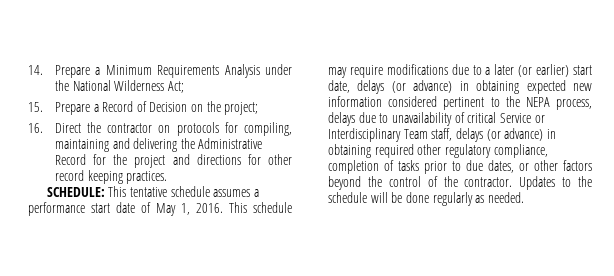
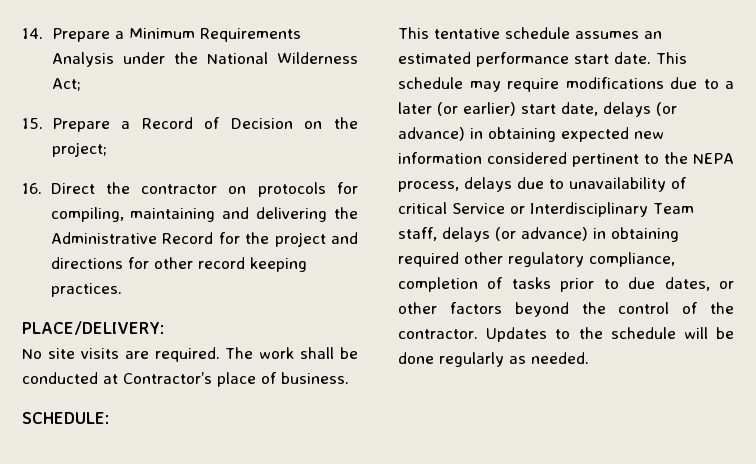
+ PLACE/DELIVERY:
+ No site visits are required. The work shall be conducted at Contractor’s place of business.
- SCHEDULE: This tentative schedule assumes a performance start date of May 1, 2016.
+ SCHEDULE:
+ This tentative schedule assumes an estimated performance start date.

